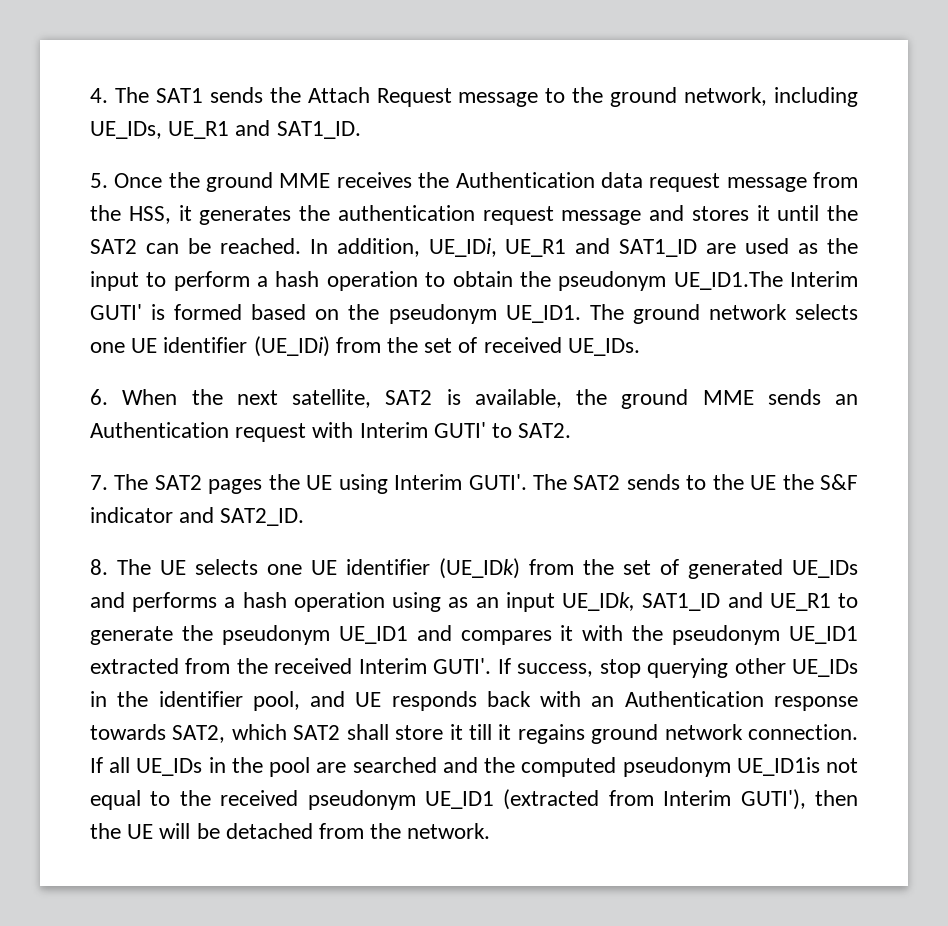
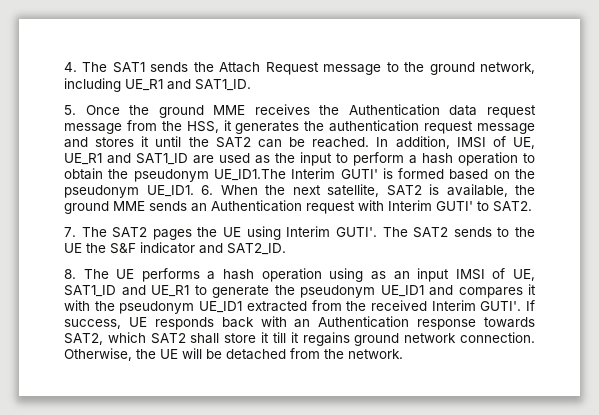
- 4. The SAT1 sends the Attach Request message to the ground network, including UE_IDs, UE_R1 and SAT1_ID.
+ 4. The SAT1 sends the Attach Request message to the ground network, including UE_R1 and SAT1_ID.
- In addition, UE_IDi, UE_R1 and SAT1_ID are used as the input to perform a hash operation to obtain the pseudonym UE_ID1.The Interim GUTI' is formed based on the pseudonym UE_ID1. The ground network selects one UE identifier (UE_IDi) from the set of received UE_IDs.
- 6. When the next satellite, SAT2 is available, the ground MME sends an Authentication request with Interim GUTI' to SAT2.
+ In addition, IMSI of UE, UE_R1 and SAT1_ID are used as the input to perform a hash operation to obtain the pseudonym UE_ID1.The Interim GUTI' is formed based on the pseudonym UE_ID1. 6. When the next satellite, SAT2 is available, the ground MME sends an Authentication request with Interim GUTI' to SAT2.
- 8. The UE selects one UE identifier (UE_IDk) from the set of generated UE_IDs and performs a hash operation using as an input UE_IDk, SAT1_ID and UE_R1 to generate the pseudonym UE_ID1 and compares it with the pseudonym UE_ID1 extracted from the received Interim GUTI'.
+ 8. The UE performs a hash operation using as an input IMSI of UE, SAT1_ID and UE_R1 to generate the pseudonym UE_ID1 and compares it with the pseudonym UE_ID1 extracted from the received Interim GUTI'.
- If success, stop querying other UE_IDs in the identifier pool, and UE responds back with an Authentication response towards SAT2, which SAT2 shall store it till it regains ground network connection.
+ If success, UE responds back with an Authentication response towards SAT2, which SAT2 shall store it till it regains ground network connection.
- If all UE_IDs in the pool are searched and the computed pseudonym UE_ID1is not equal to the received pseudonym UE_ID1 (extracted from Interim GUTI'), then the UE will be detached from the network.
+ Otherwise, the UE will be detached from the network.

